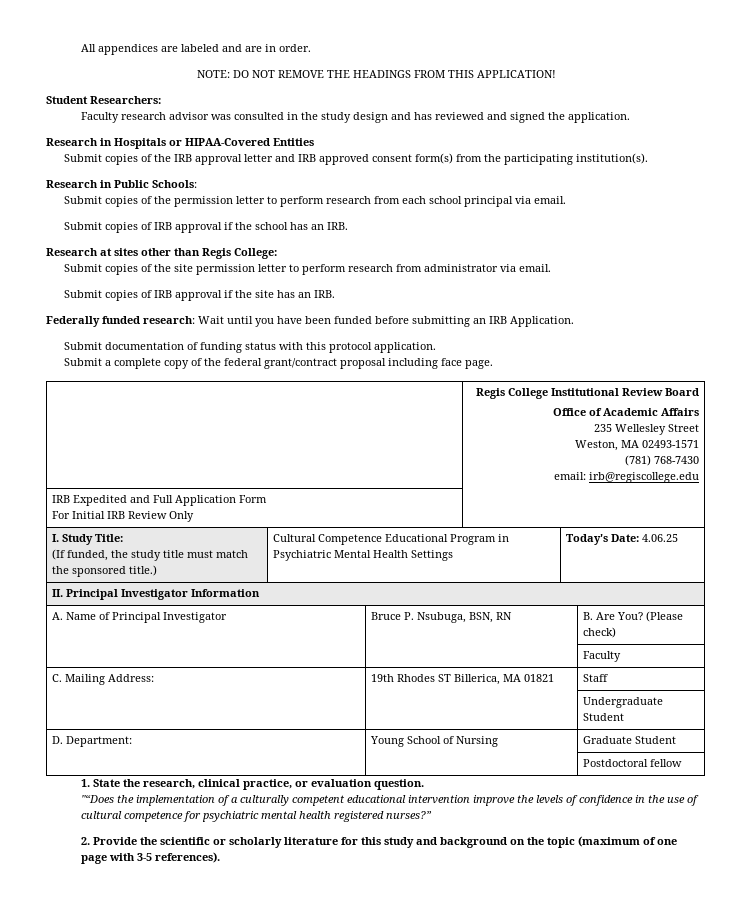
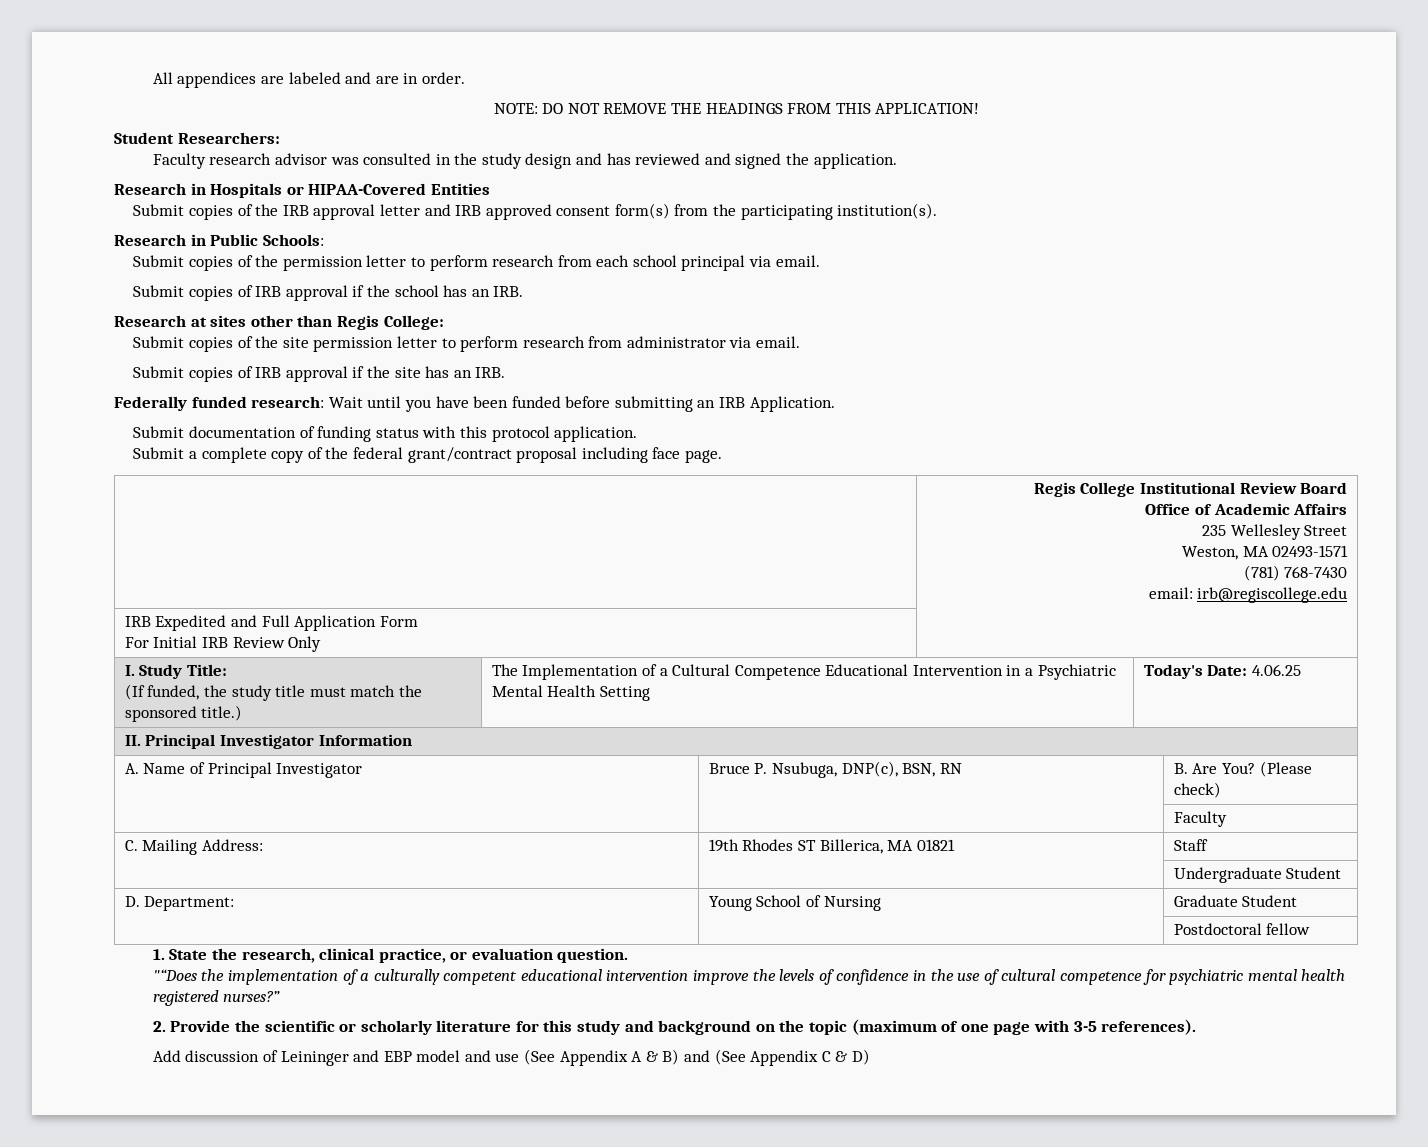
  I. Study Title:
- (If funded, the study title must match the sponsored title.) | Cultural Competence Educational Program in Psychiatric Mental Health Settings | Today's Date: 4.06.25
+ (If funded, the study title must match the sponsored title.) | The Implementation of a Cultural Competence Educational Intervention in a Psychiatric Mental Health Setting | Today's Date: 4.06.25
- A. Name of Principal Investigator | Bruce P. Nsubuga, BSN, RN | B. Are You? (Please check)
+ A. Name of Principal Investigator | Bruce P. Nsubuga, DNP(c), BSN, RN | B. Are You? (Please check)
+ Add discussion of Leininger and EBP model and use (See Appendix A & B) and (See Appendix C & D)

